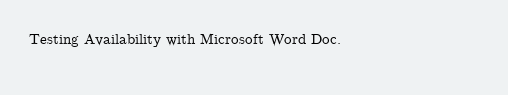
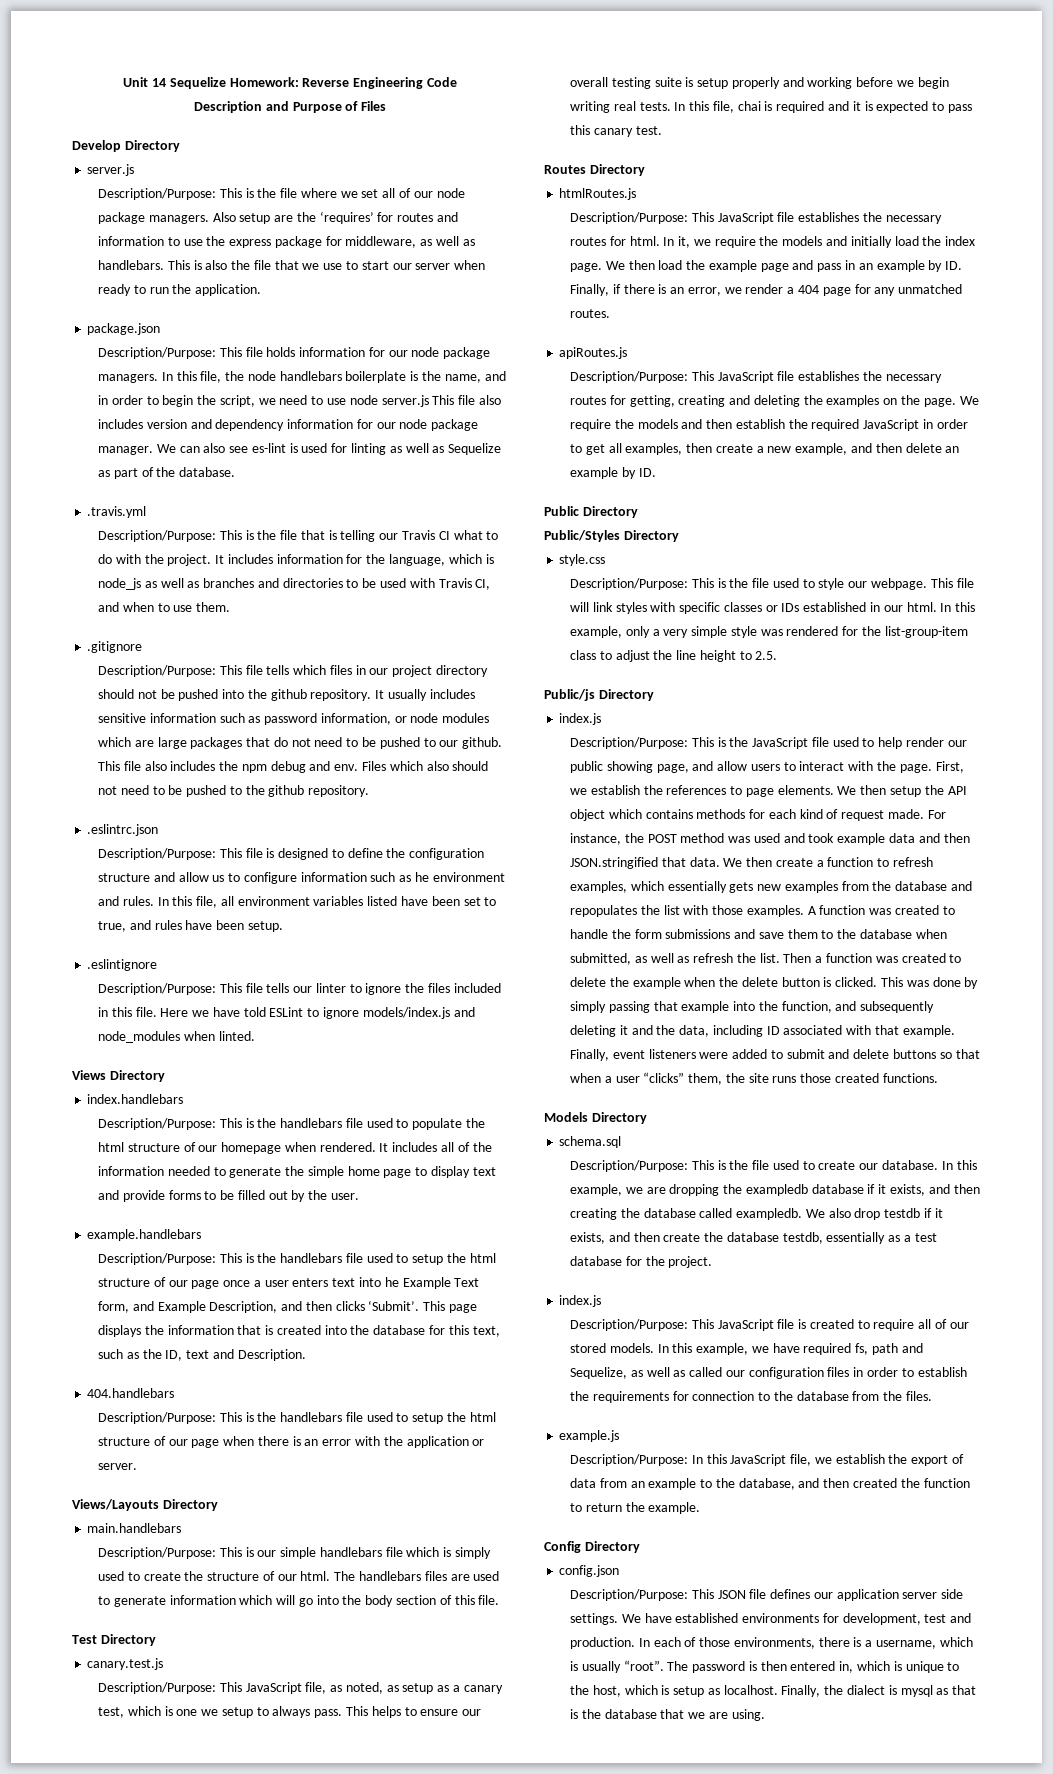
- Testing Availability with Microsoft Word Doc.
+ Unit 14 Sequelize Homework: Reverse Engineering Code
+ Description and Purpose of Files
+ Develop Directory
+ server.js
+ Description/Purpose: This is the file where we set all of our node package managers. Also setup are the ‘requires’ for routes and information to use the express package for middleware, as well as handlebars. This is also the file that we use to start our server when ready to run the application.
+ package.json
+ Description/Purpose: This file holds information for our node package managers. In this file, the node handlebars boilerplate is the name, and in order to begin the script, we need to use node server.js This file also includes version and dependency information for our node package manager. We can also see es-lint is used for linting as well as Sequelize as part of the database.
+ .travis.yml
+ Description/Purpose: This is the file that is telling our Travis CI what to do with the project. It includes information for the language, which is node_js as well as branches and directories to be used with Travis CI, and when to use them.
+ .gitignore
+ Description/Purpose: This file tells which files in our project directory should not be pushed into the github repository. It usually includes sensitive information such as password information, or node modules which are large packages that do not need to be pushed to our github. This file also includes the npm debug and env. Files which also should not need to be pushed to the github repository.
+ .eslintrc.json
+ Description/Purpose: This file is designed to define the configuration structure and allow us to configure information such as he environment and rules. In this file, all environment variables listed have been set to true, and rules have been setup.
+ .eslintignore
+ Description/Purpose: This file tells our linter to ignore the files included in this file. Here we have told ESLint to ignore models/index.js and node_modules when linted.
+ Views Directory
+ index.handlebars
+ Description/Purpose: This is the handlebars file used to populate the html structure of our homepage when rendered. It includes all of the information needed to generate the simple home page to display text and provide forms to be filled out by the user.
+ example.handlebars
+ Description/Purpose: This is the handlebars file used to setup the html structure of our page once a user enters text into he Example Text form, and Example Description, and then clicks ‘Submit’. This page displays the information that is created into the database for this text, such as the ID, text and Description.
+ 404.handlebars
+ Description/Purpose: This is the handlebars file used to setup the html structure of our page when there is an error with the application or server.
+ Views/Layouts Directory
+ main.handlebars
+ Description/Purpose: This is our simple handlebars file which is simply used to create the structure of our html. The handlebars files are used to generate information which will go into the body section of this file.
+ Test Directory
+ canary.test.js
+ Description/Purpose: This JavaScript file, as noted, as setup as a canary test, which is one we setup to always pass. This helps to ensure our overall testing suite is setup properly and working before we begin writing real tests. In this file, chai is required and it is expected to pass this canary test.
+ Routes Directory
+ htmlRoutes.js
+ Description/Purpose: This JavaScript file establishes the necessary routes for html. In it, we require the models and initially load the index page. We then load the example page and pass in an example by ID. Finally, if there is an error, we render a 404 page for any unmatched routes.
+ apiRoutes.js
+ Description/Purpose: This JavaScript file establishes the necessary routes for getting, creating and deleting the examples on the page. We require the models and then establish the required JavaScript in order to get all examples, then create a new example, and then delete an example by ID.
+ Public Directory
+ Public/Styles Directory
+ style.css
+ Description/Purpose: This is the file used to style our webpage. This file will link styles with specific classes or IDs established in our html. In this example, only a very simple style was rendered for the list-group-item class to adjust the line height to 2.5.
+ Public/js Directory
+ index.js
+ Description/Purpose: This is the JavaScript file used to help render our public showing page, and allow users to interact with the page. First, we establish the references to page elements. We then setup the API object which contains methods for each kind of request made. For instance, the POST method was used and took example data and then JSON.stringified that data. We then create a function to refresh examples, which essentially gets new examples from the database and repopulates the list with those examples. A function was created to handle the form submissions and save them to the database when submitted, as well as refresh the list. Then a function was created to delete the example when the delete button is clicked. This was done by simply passing that example into the function, and subsequently deleting it and the data, including ID associated with that example. Finally, event listeners were added to submit and delete buttons so that when a user “clicks” them, the site runs those created functions.
+ Models Directory
+ schema.sql
+ Description/Purpose: This is the file used to create our database. In this example, we are dropping the exampledb database if it exists, and then creating the database called exampledb. We also drop testdb if it exists, and then create the database testdb, essentially as a test database for the project.
+ index.js
+ Description/Purpose: This JavaScript file is created to require all of our stored models. In this example, we have required fs, path and Sequelize, as well as called our configuration files in order to establish the requirements for connection to the database from the files.
+ example.js
+ Description/Purpose: In this JavaScript file, we establish the export of data from an example to the database, and then created the function to return the example.
+ Config Directory
+ config.json
+ Description/Purpose: This JSON file defines our application server side settings. We have established environments for development, test and production. In each of those environments, there is a username, which is usually “root”. The password is then entered in, which is unique to the host, which is setup as localhost. Finally, the dialect is mysql as that is the database that we are using.

